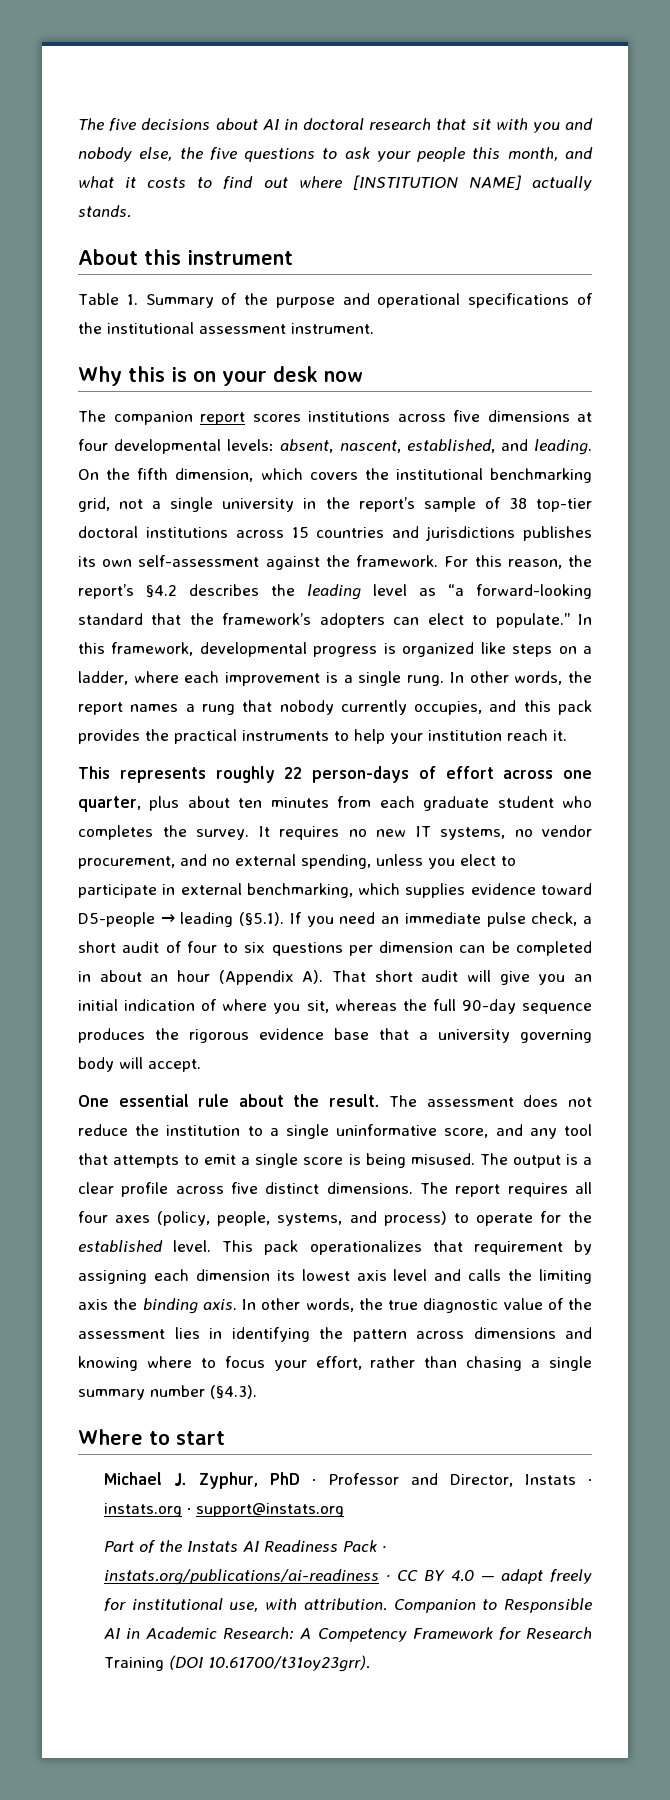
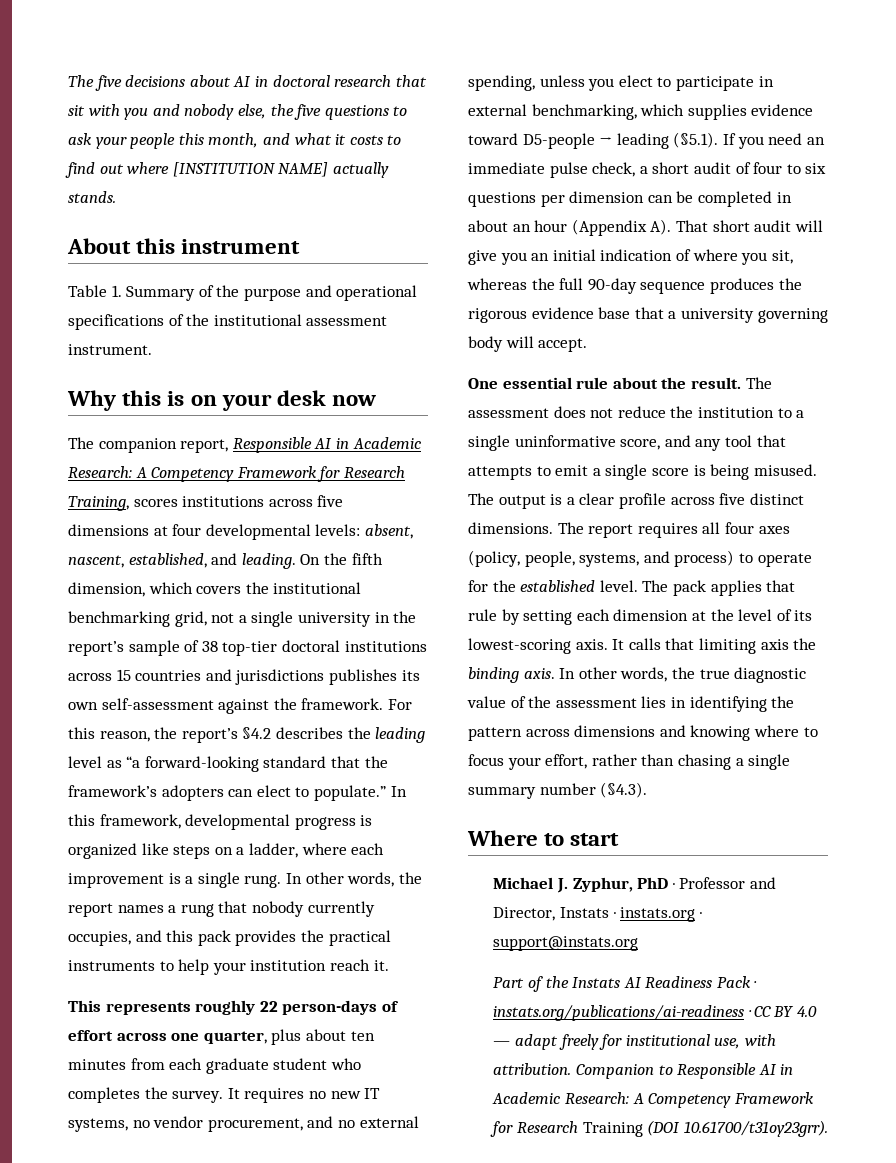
- The companion report scores institutions across five dimensions at four developmental levels: absent, nascent, established, and leading.
+ The companion report, Responsible AI in Academic Research: A Competency Framework for Research Training, scores institutions across five dimensions at four developmental levels: absent, nascent, established, and leading.
- This pack operationalizes that requirement by assigning each dimension its lowest axis level and calls the limiting axis the binding axis.
+ The pack applies that rule by setting each dimension at the level of its lowest-scoring axis. It calls that limiting axis the binding axis.

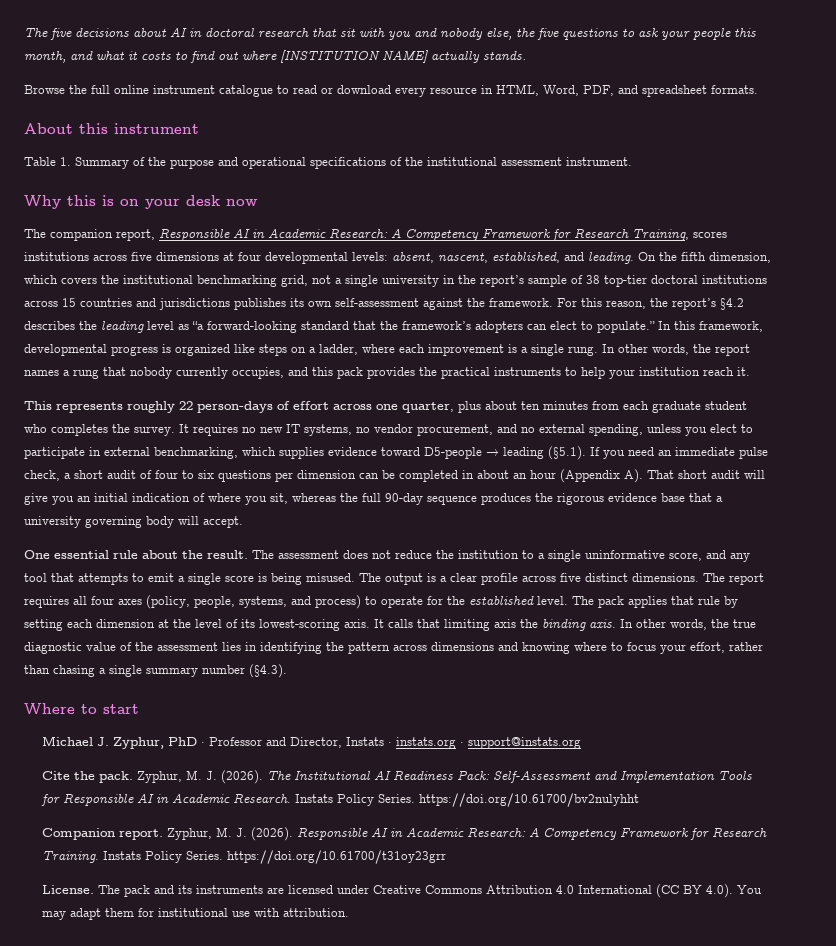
+ Browse the full online instrument catalogue to read or download every resource in HTML, Word, PDF, and spreadsheet formats.
- Part of the Instats AI Readiness Pack · instats.org/publications/ai-readiness · CC BY 4.0 — adapt freely for institutional use, with attribution. Companion to Responsible AI in Academic Research: A Competency Framework for Research Training (DOI 10.61700/t31oy23grr).
+ Cite the pack. Zyphur, M. J. (2026). The Institutional AI Readiness Pack: Self-Assessment and Implementation Tools for Responsible AI in Academic Research. Instats Policy Series. https://doi.org/10.61700/bv2nulyhht
+ Companion report. Zyphur, M. J. (2026). Responsible AI in Academic Research: A Competency Framework for Research Training. Instats Policy Series. https://doi.org/10.61700/t31oy23grr
+ License. The pack and its instruments are licensed under Creative Commons Attribution 4.0 International (CC BY 4.0). You may adapt them for institutional use with attribution.

